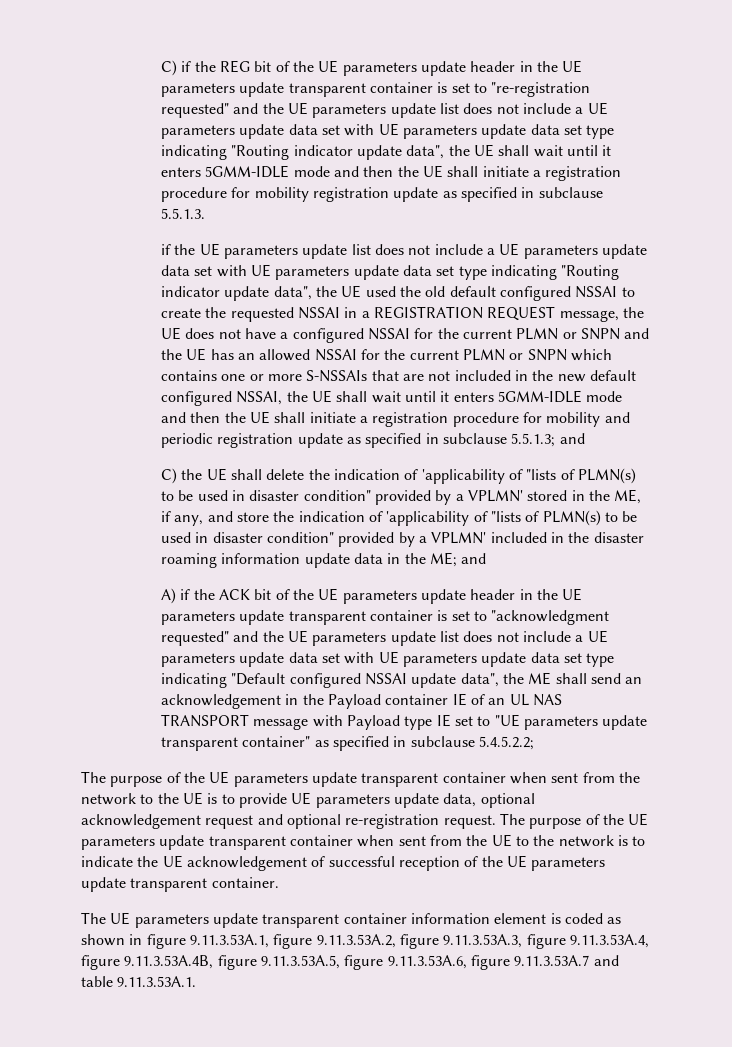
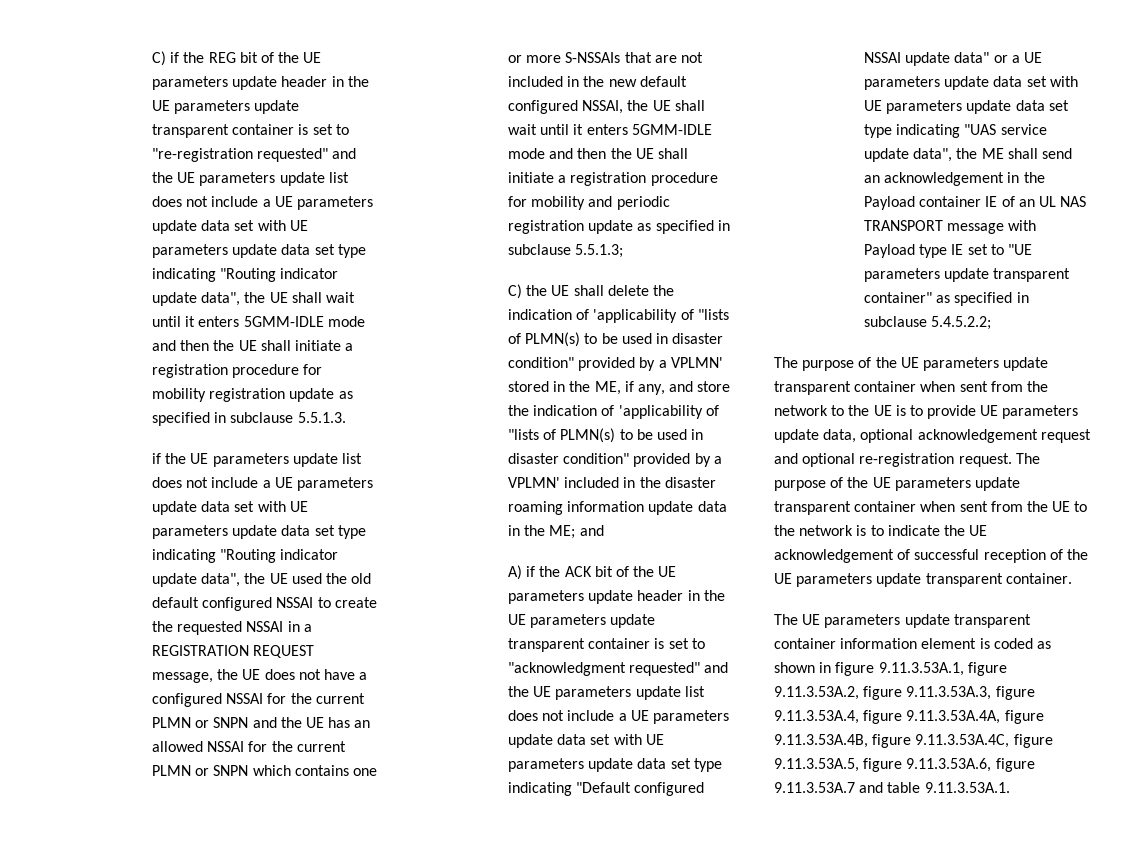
- if the UE parameters update list does not include a UE parameters update data set with UE parameters update data set type indicating "Routing indicator update data", the UE used the old default configured NSSAI to create the requested NSSAI in a REGISTRATION REQUEST message, the UE does not have a configured NSSAI for the current PLMN or SNPN and the UE has an allowed NSSAI for the current PLMN or SNPN which contains one or more S-NSSAIs that are not included in the new default configured NSSAI, the UE shall wait until it enters 5GMM-IDLE mode and then the UE shall initiate a registration procedure for mobility and periodic registration update as specified in subclause 5.5.1.3; and
+ if the UE parameters update list does not include a UE parameters update data set with UE parameters update data set type indicating "Routing indicator update data", the UE used the old default configured NSSAI to create the requested NSSAI in a REGISTRATION REQUEST message, the UE does not have a configured NSSAI for the current PLMN or SNPN and the UE has an allowed NSSAI for the current PLMN or SNPN which contains one or more S-NSSAIs that are not included in the new default configured NSSAI, the UE shall wait until it enters 5GMM-IDLE mode and then the UE shall initiate a registration procedure for mobility and periodic registration update as specified in subclause 5.5.1.3;
- A) if the ACK bit of the UE parameters update header in the UE parameters update transparent container is set to "acknowledgment requested" and the UE parameters update list does not include a UE parameters update data set with UE parameters update data set type indicating "Default configured NSSAI update data", the ME shall send an acknowledgement in the Payload container IE of an UL NAS TRANSPORT message with Payload type IE set to "UE parameters update transparent container" as specified in subclause 5.4.5.2.2;
+ A) if the ACK bit of the UE parameters update header in the UE parameters update transparent container is set to "acknowledgment requested" and the UE parameters update list does not include a UE parameters update data set with UE parameters update data set type indicating "Default configured NSSAI update data" or a UE parameters update data set with UE parameters update data set type indicating "UAS service update data", the ME shall send an acknowledgement in the Payload container IE of an UL NAS TRANSPORT message with Payload type IE set to "UE parameters update transparent container" as specified in subclause 5.4.5.2.2;
- The UE parameters update transparent container information element is coded as shown in figure 9.11.3.53A.1, figure 9.11.3.53A.2, figure 9.11.3.53A.3, figure 9.11.3.53A.4, figure 9.11.3.53A.4B, figure 9.11.3.53A.5, figure 9.11.3.53A.6, figure 9.11.3.53A.7 and table 9.11.3.53A.1.
+ The UE parameters update transparent container information element is coded as shown in figure 9.11.3.53A.1, figure 9.11.3.53A.2, figure 9.11.3.53A.3, figure 9.11.3.53A.4, figure 9.11.3.53A.4A, figure 9.11.3.53A.4B, figure 9.11.3.53A.4C, figure 9.11.3.53A.5, figure 9.11.3.53A.6, figure 9.11.3.53A.7 and table 9.11.3.53A.1.

